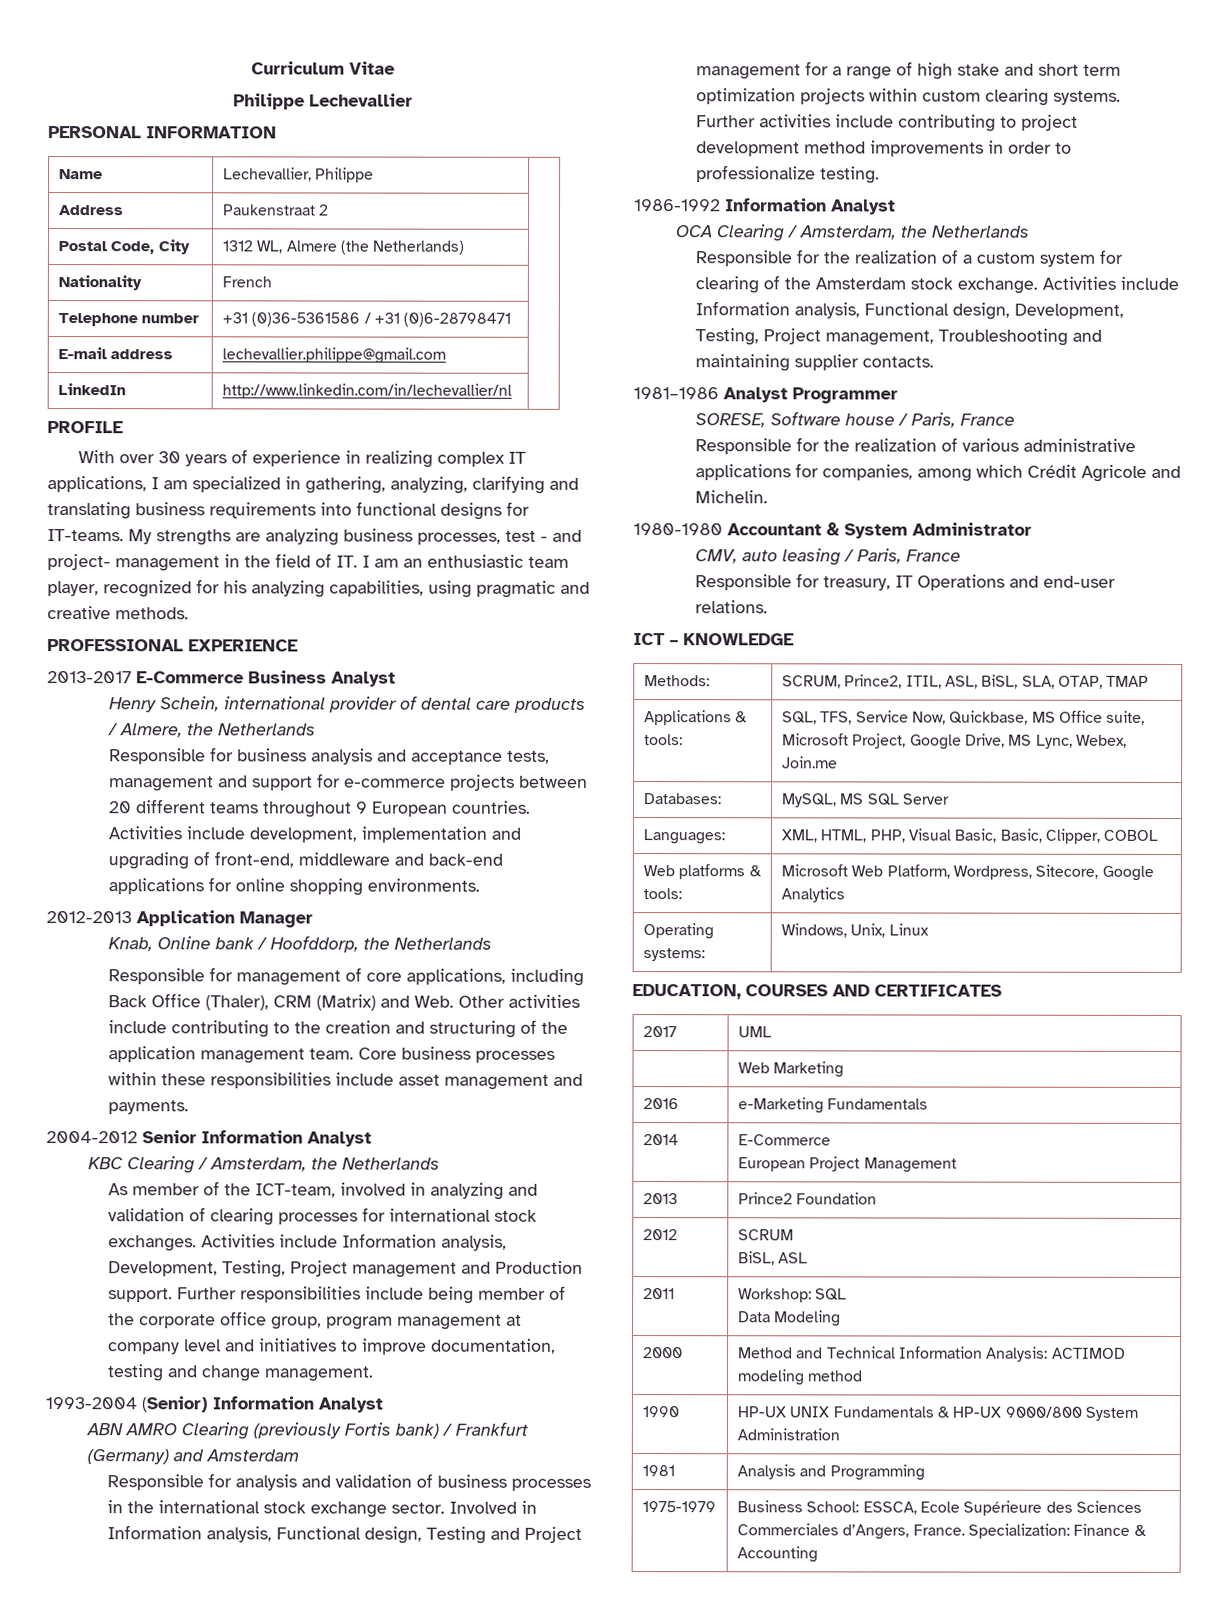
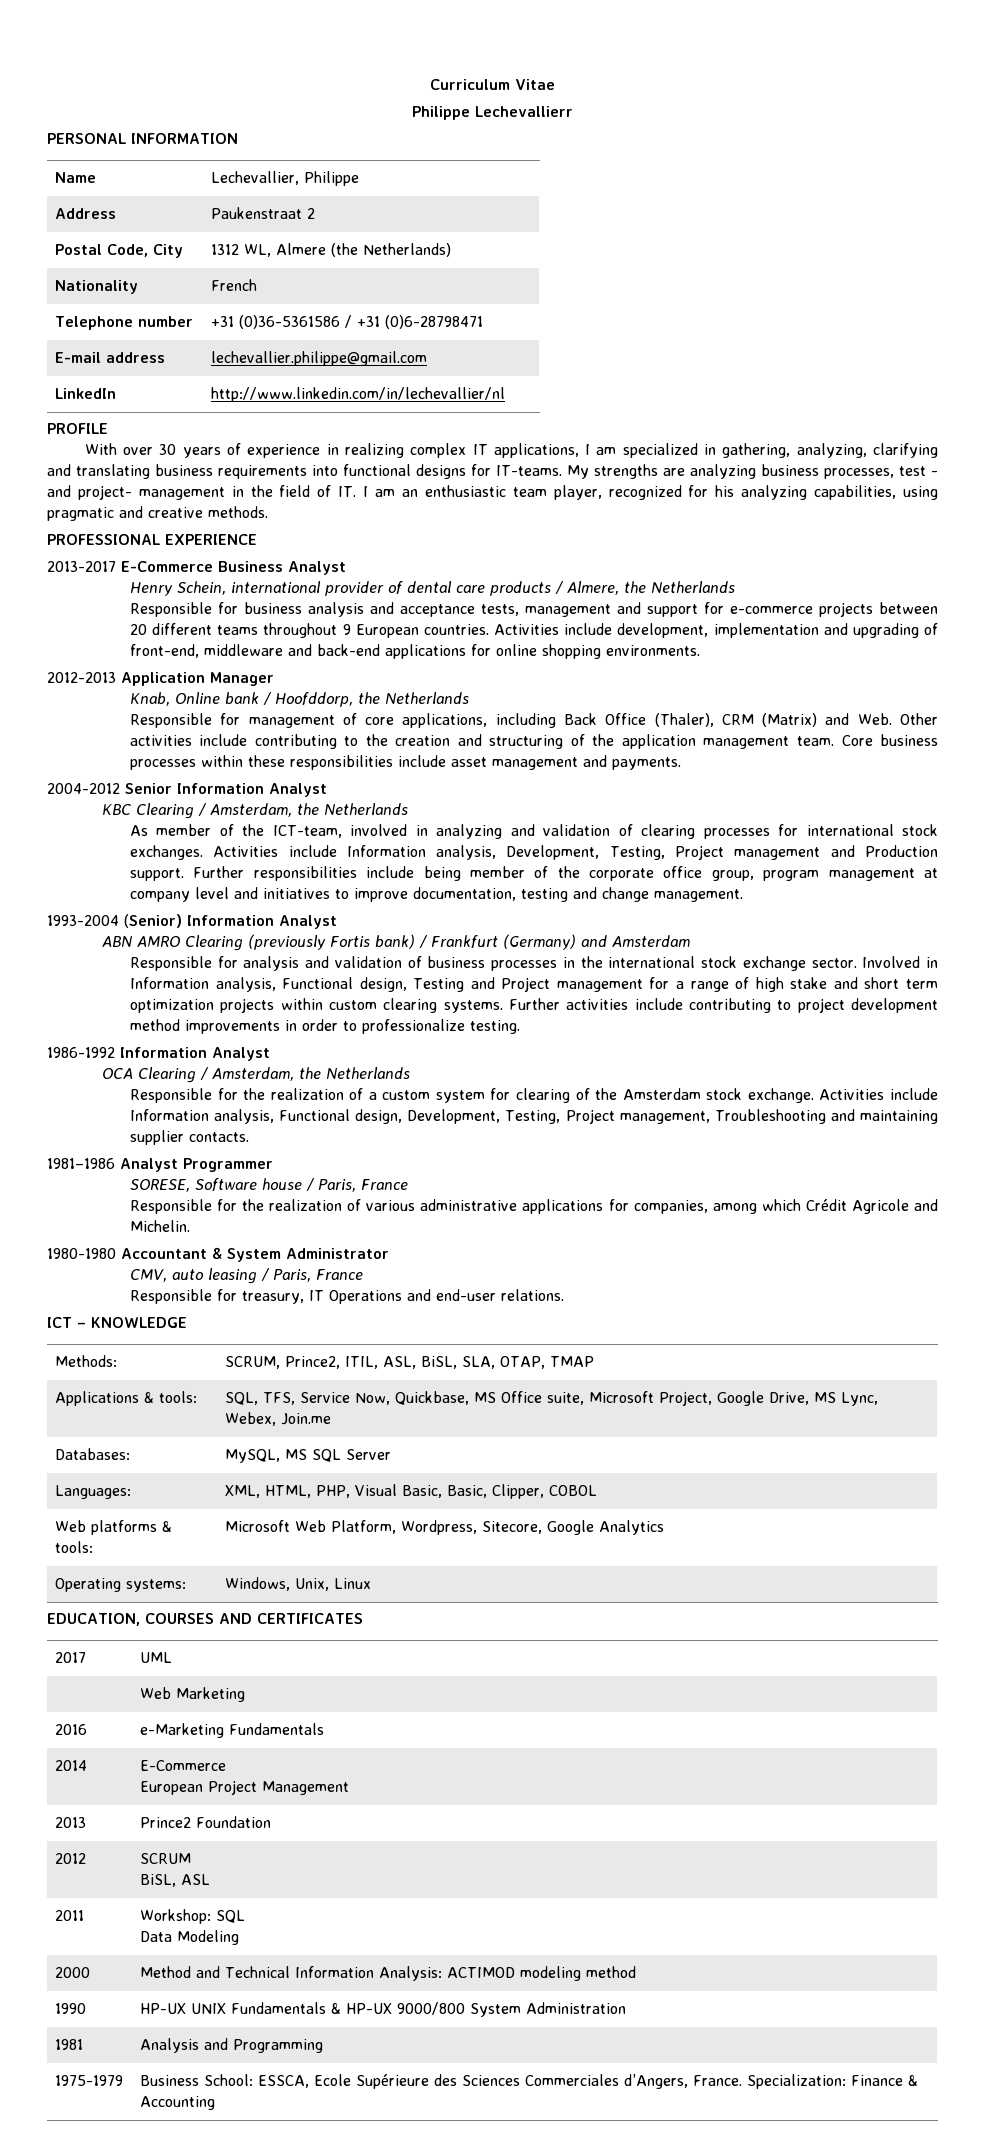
- Philippe Lechevallier
+ Philippe Lechevallierr

